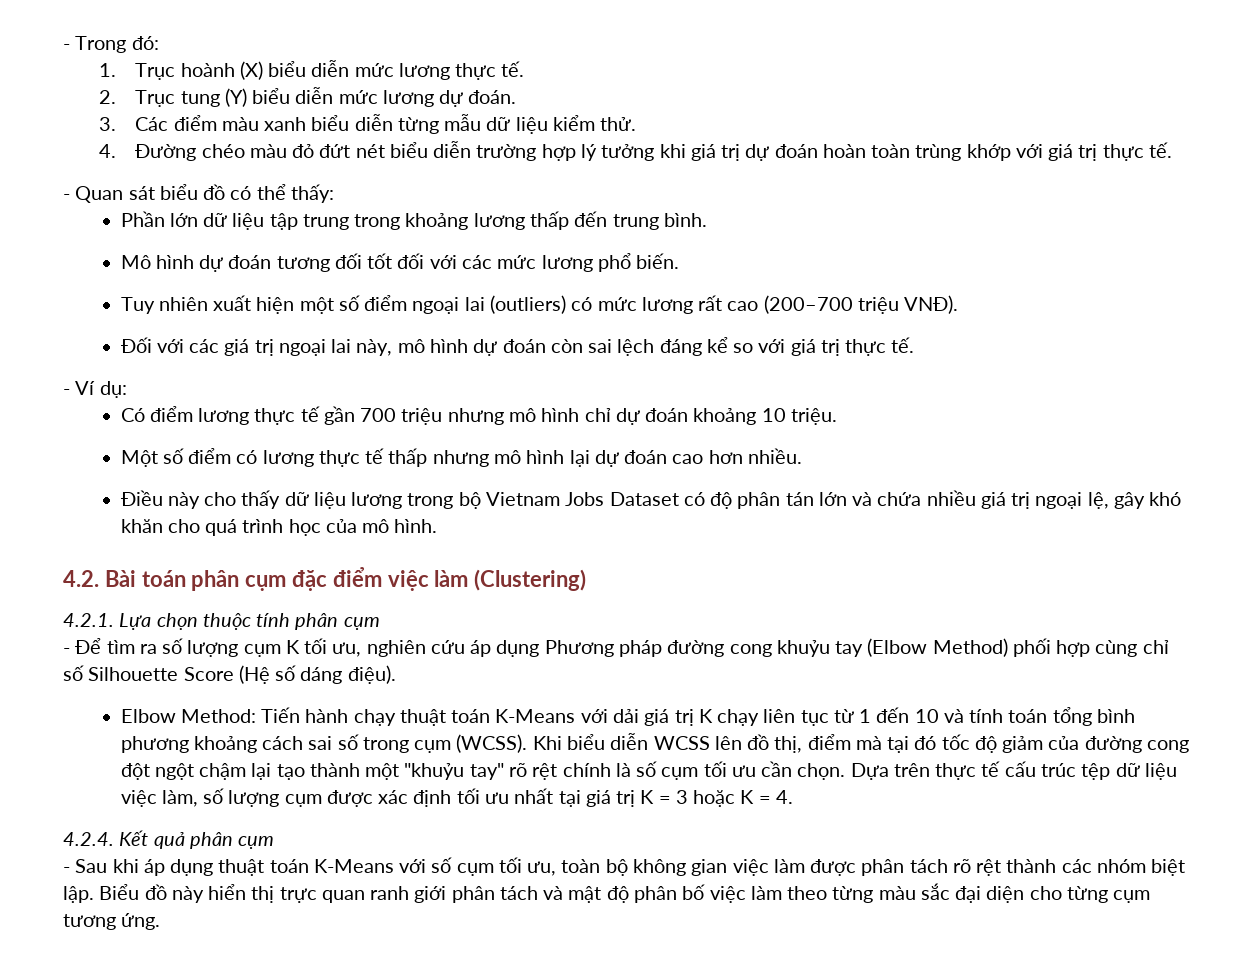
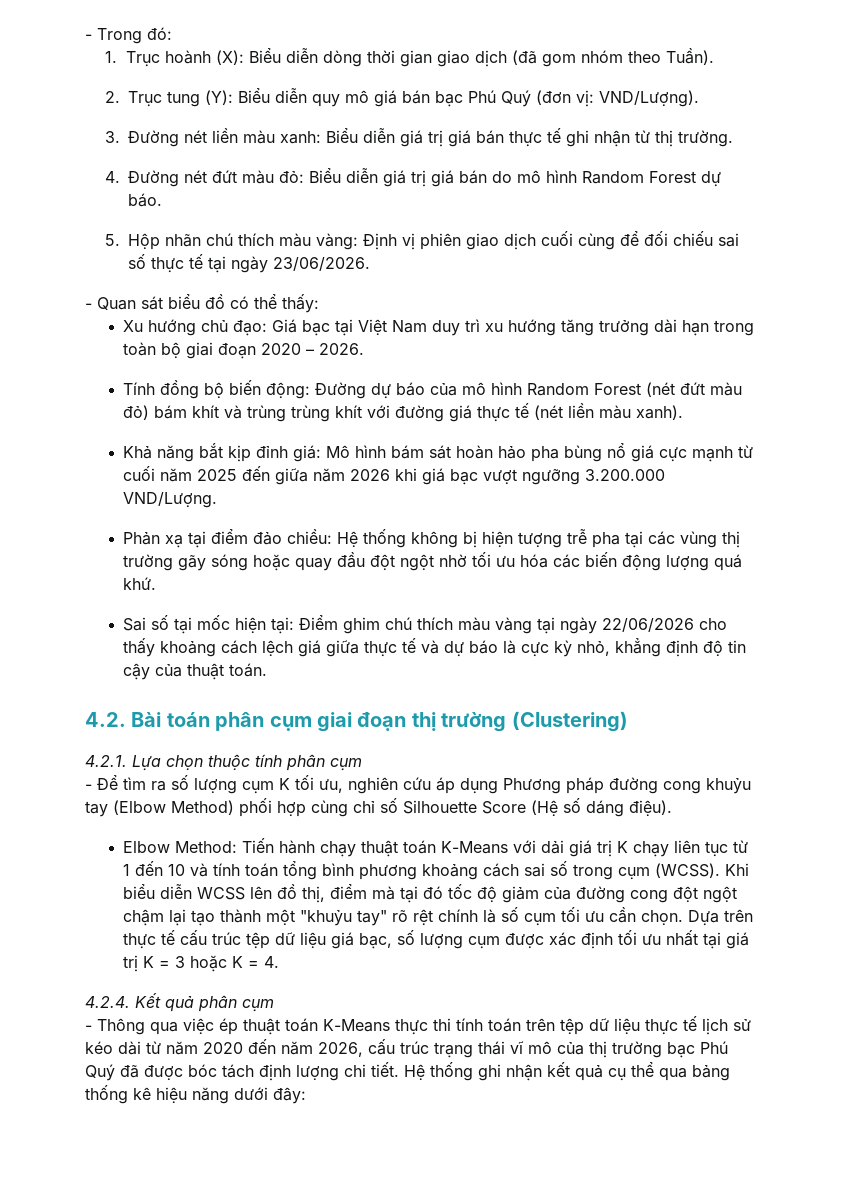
- 1. Trục hoành (X) biểu diễn mức lương thực tế.
- 2. Trục tung (Y) biểu diễn mức lương dự đoán.
- 3. Các điểm màu xanh biểu diễn từng mẫu dữ liệu kiểm thử.
- 4. Đường chéo màu đỏ đứt nét biểu diễn trường hợp lý tưởng khi giá trị dự đoán hoàn toàn trùng khớp với giá trị thực tế.
+ 1. Trục hoành (X): Biểu diễn dòng thời gian giao dịch (đã gom nhóm theo Tuần).
+ 2. Trục tung (Y): Biểu diễn quy mô giá bán bạc Phú Quý (đơn vị: VND/Lượng).
+ 3. Đường nét liền màu xanh: Biểu diễn giá trị giá bán thực tế ghi nhận từ thị trường.
+ 4. Đường nét đứt màu đỏ: Biểu diễn giá trị giá bán do mô hình Random Forest dự báo.
+ 5. Hộp nhãn chú thích màu vàng: Định vị phiên giao dịch cuối cùng để đối chiếu sai số thực tế tại ngày 23/06/2026.
- Phần lớn dữ liệu tập trung trong khoảng lương thấp đến trung bình.
- Mô hình dự đoán tương đối tốt đối với các mức lương phổ biến.
- Tuy nhiên xuất hiện một số điểm ngoại lai (outliers) có mức lương rất cao (200–700 triệu VNĐ).
- Đối với các giá trị ngoại lai này, mô hình dự đoán còn sai lệch đáng kể so với giá trị thực tế.
- - Ví dụ:
- Có điểm lương thực tế gần 700 triệu nhưng mô hình chỉ dự đoán khoảng 10 triệu.
- Một số điểm có lương thực tế thấp nhưng mô hình lại dự đoán cao hơn nhiều.
- Điều này cho thấy dữ liệu lương trong bộ Vietnam Jobs Dataset có độ phân tán lớn và chứa nhiều giá trị ngoại lệ, gây khó khăn cho quá trình học của mô hình.
+ Xu hướng chủ đạo: Giá bạc tại Việt Nam duy trì xu hướng tăng trưởng dài hạn trong toàn bộ giai đoạn 2020 – 2026.
+ Tính đồng bộ biến động: Đường dự báo của mô hình Random Forest (nét đứt màu đỏ) bám khít và trùng trùng khít với đường giá thực tế (nét liền màu xanh).
+ Khả năng bắt kịp đỉnh giá: Mô hình bám sát hoàn hảo pha bùng nổ giá cực mạnh từ cuối năm 2025 đến giữa năm 2026 khi giá bạc vượt ngưỡng 3.200.000 VND/Lượng.
+ Phản xạ tại điểm đảo chiều: Hệ thống không bị hiện tượng trễ pha tại các vùng thị trường gãy sóng hoặc quay đầu đột ngột nhờ tối ưu hóa các biến động lượng quá khứ.
+ Sai số tại mốc hiện tại: Điểm ghim chú thích màu vàng tại ngày 22/06/2026 cho thấy khoảng cách lệch giá giữa thực tế và dự báo là cực kỳ nhỏ, khẳng định độ tin cậy của thuật toán.
- 4.2. Bài toán phân cụm đặc điểm việc làm (Clustering)
+ 4.2. Bài toán phân cụm giai đoạn thị trường (Clustering)
- Dựa trên thực tế cấu trúc tệp dữ liệu việc làm, số lượng cụm được xác định tối ưu nhất tại giá trị K = 3 hoặc K = 4.
+ Dựa trên thực tế cấu trúc tệp dữ liệu giá bạc, số lượng cụm được xác định tối ưu nhất tại giá trị K = 3 hoặc K = 4.
- - Sau khi áp dụng thuật toán K-Means với số cụm tối ưu, toàn bộ không gian việc làm được phân tách rõ rệt thành các nhóm biệt lập. Biểu đồ này hiển thị trực quan ranh giới phân tách và mật độ phân bố việc làm theo từng màu sắc đại diện cho từng cụm tương ứng.
+ - Thông qua việc ép thuật toán K-Means thực thi tính toán trên tệp dữ liệu thực tế lịch sử kéo dài từ năm 2020 đến năm 2026, cấu trúc trạng thái vĩ mô của thị trường bạc Phú Quý đã được bóc tách định lượng chi tiết. Hệ thống ghi nhận kết quả cụ thể qua bảng thống kê hiệu năng dưới đây:

